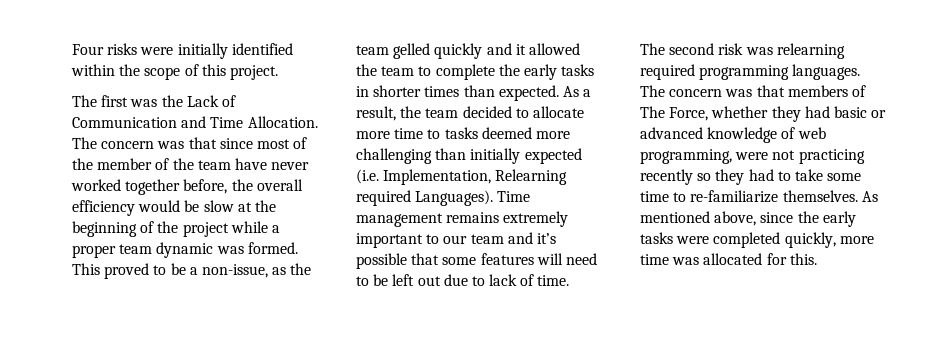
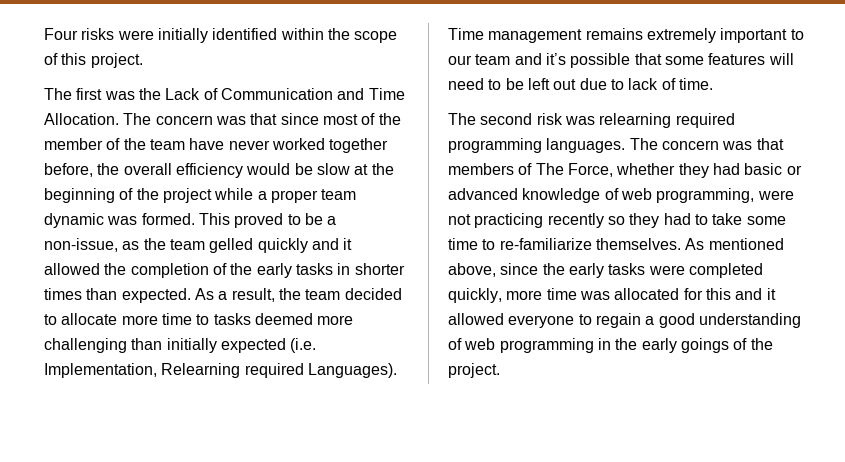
- This proved to be a non-issue, as the team gelled quickly and it allowed the team to complete the early tasks in shorter times than expected.
+ This proved to be a non-issue, as the team gelled quickly and it allowed the completion of the early tasks in shorter times than expected.
- As mentioned above, since the early tasks were completed quickly, more time was allocated for this.
+ As mentioned above, since the early tasks were completed quickly, more time was allocated for this and it allowed everyone to regain a good understanding of web programming in the early goings of the project.

